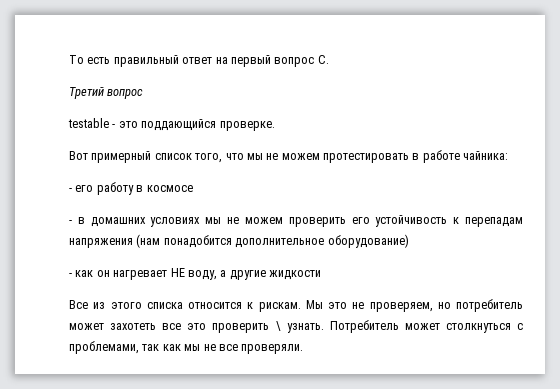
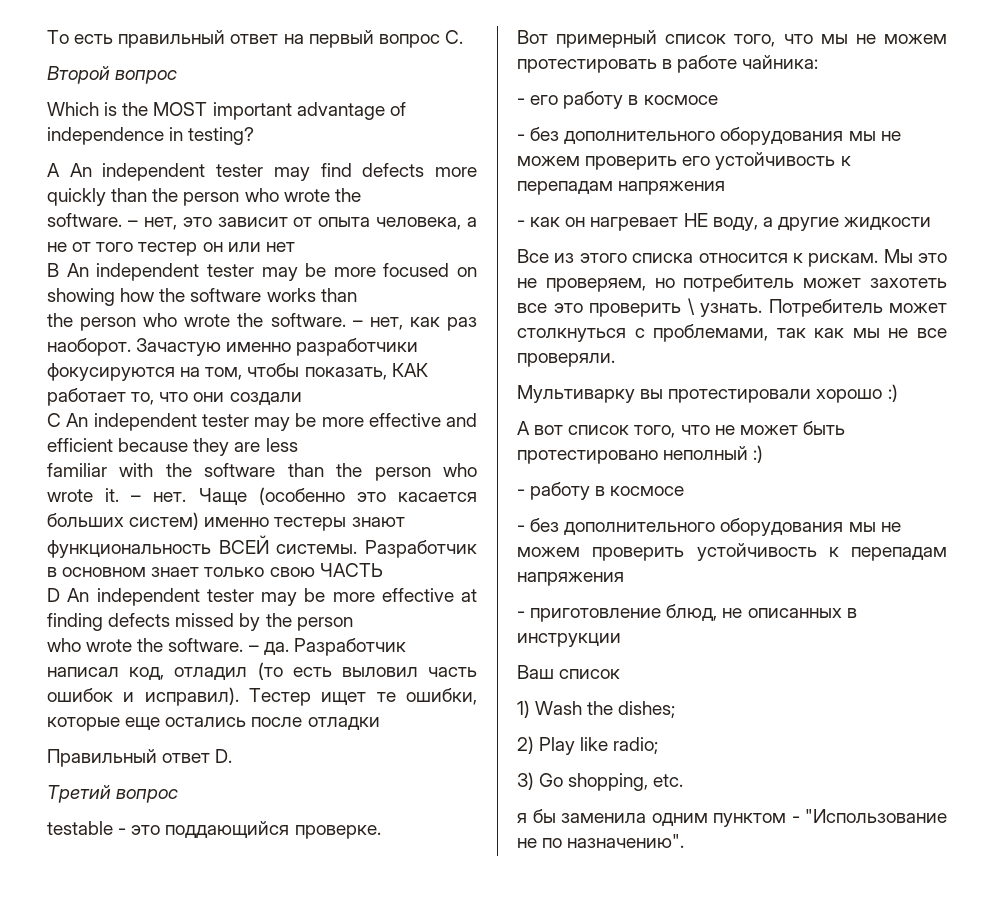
+ Второй вопрос
+ Which is the MOST important advantage of independence in testing?
+ A An independent tester may find defects more quickly than the person who wrote the
+ software. – нет, это зависит от опыта человека, а не от того тестер он или нет
+ B An independent tester may be more focused on showing how the software works than
+ the person who wrote the software. – нет, как раз наоборот. Зачастую именно разработчики фокусируются на том, чтобы показать, КАК работает то, что они создали
+ C An independent tester may be more effective and efficient because they are less
+ familiar with the software than the person who wrote it. – нет. Чаще (особенно это касается больших систем) именно тестеры знают функциональность ВСЕЙ системы. Разработчик в основном знает только свою ЧАСТЬ
+ D An independent tester may be more effective at finding defects missed by the person
+ who wrote the software. – да. Разработчик написал код, отладил (то есть выловил часть ошибок и исправил). Тестер ищет те ошибки, которые еще остались после отладки
+ Правильный ответ D.
- - в домашних условиях мы не можем проверить его устойчивость к перепадам напряжения (нам понадобится дополнительное оборудование)
+ - без дополнительного оборудования мы не можем проверить его устойчивость к перепадам напряжения
+ Мультиварку вы протестировали хорошо :)
+ А вот список того, что не может быть протестировано неполный :)
+ - работу в космосе
+ - без дополнительного оборудования мы не можем проверить устойчивость к перепадам напряжения
+ - приготовление блюд, не описанных в инструкции
+ Ваш список
+ 1) Wash the dishes;
+ 2) Play like radio;
+ 3) Go shopping, etc.
+ я бы заменила одним пунктом - "Использование не по назначению".

